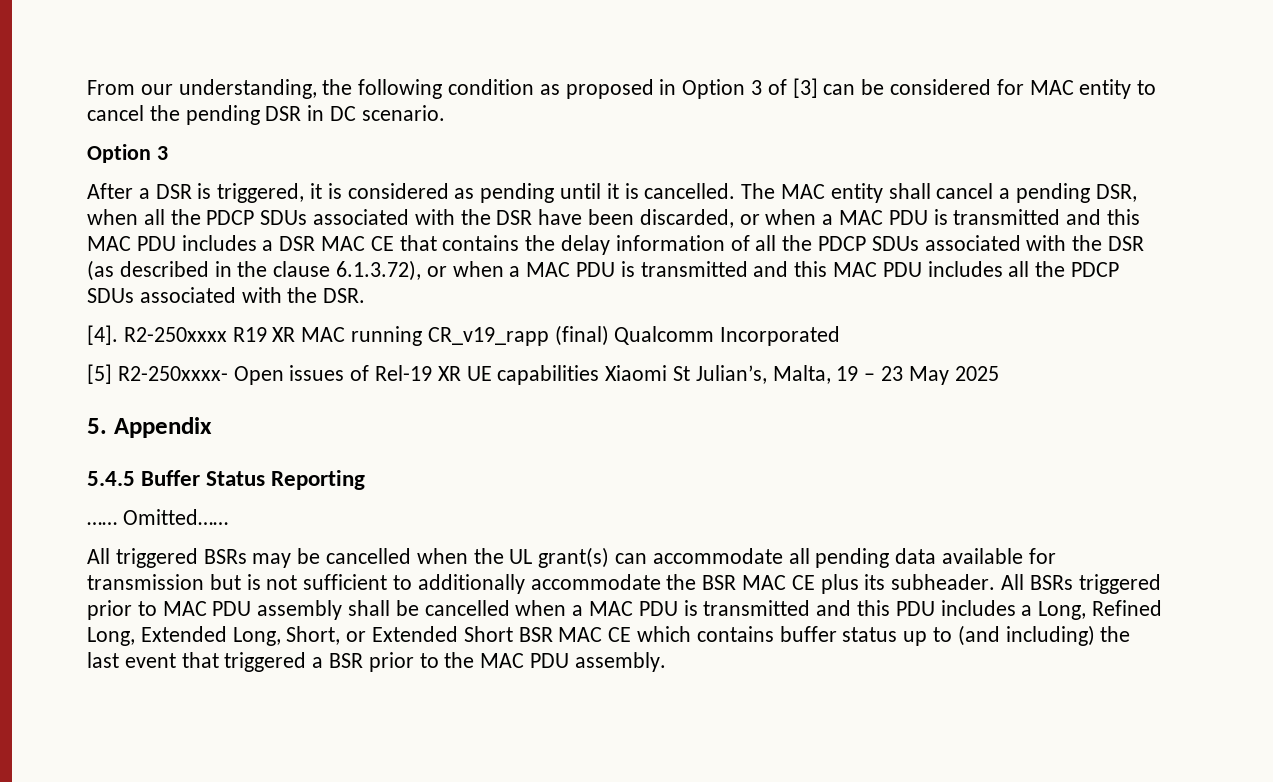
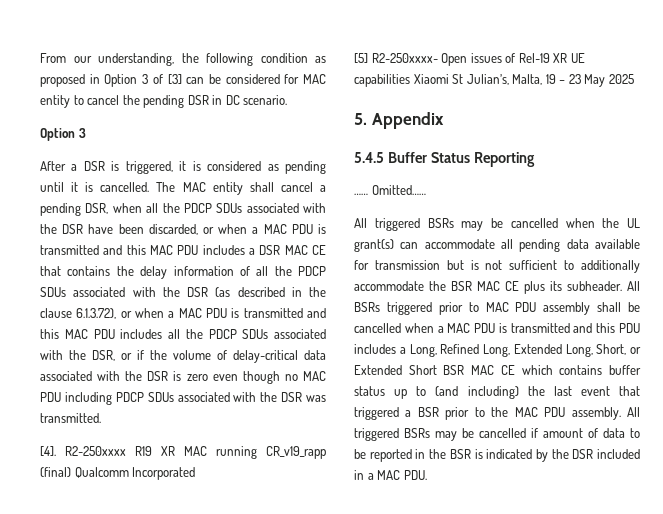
- The MAC entity shall cancel a pending DSR, when all the PDCP SDUs associated with the DSR have been discarded, or when a MAC PDU is transmitted and this MAC PDU includes a DSR MAC CE that contains the delay information of all the PDCP SDUs associated with the DSR (as described in the clause 6.1.3.72), or when a MAC PDU is transmitted and this MAC PDU includes all the PDCP SDUs associated with the DSR.
+ The MAC entity shall cancel a pending DSR, when all the PDCP SDUs associated with the DSR have been discarded, or when a MAC PDU is transmitted and this MAC PDU includes a DSR MAC CE that contains the delay information of all the PDCP SDUs associated with the DSR (as described in the clause 6.1.3.72), or when a MAC PDU is transmitted and this MAC PDU includes all the PDCP SDUs associated with the DSR, or if the volume of delay-critical data associated with the DSR is zero even though no MAC PDU including PDCP SDUs associated with the DSR was transmitted.
+ All triggered BSRs may be cancelled if amount of data to be reported in the BSR is indicated by the DSR included in a MAC PDU.

